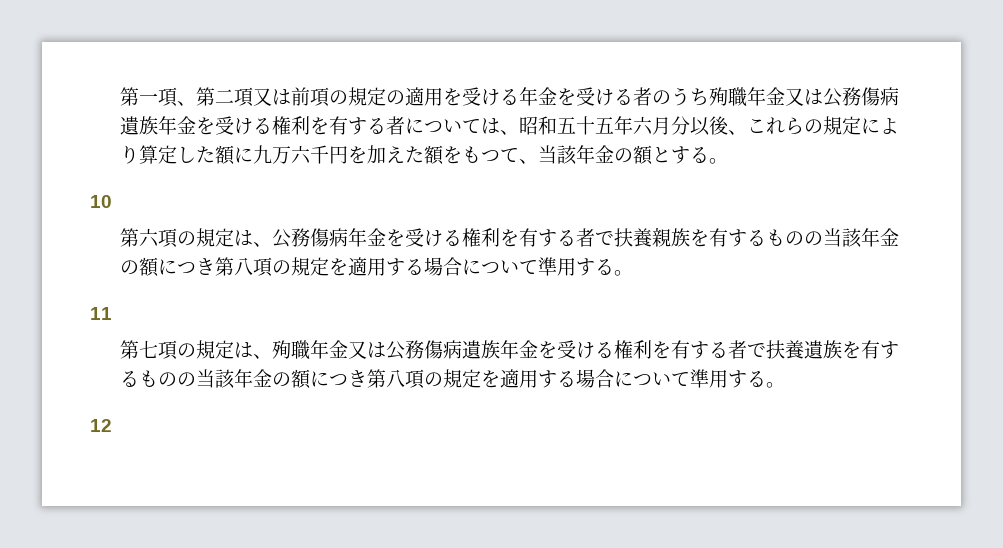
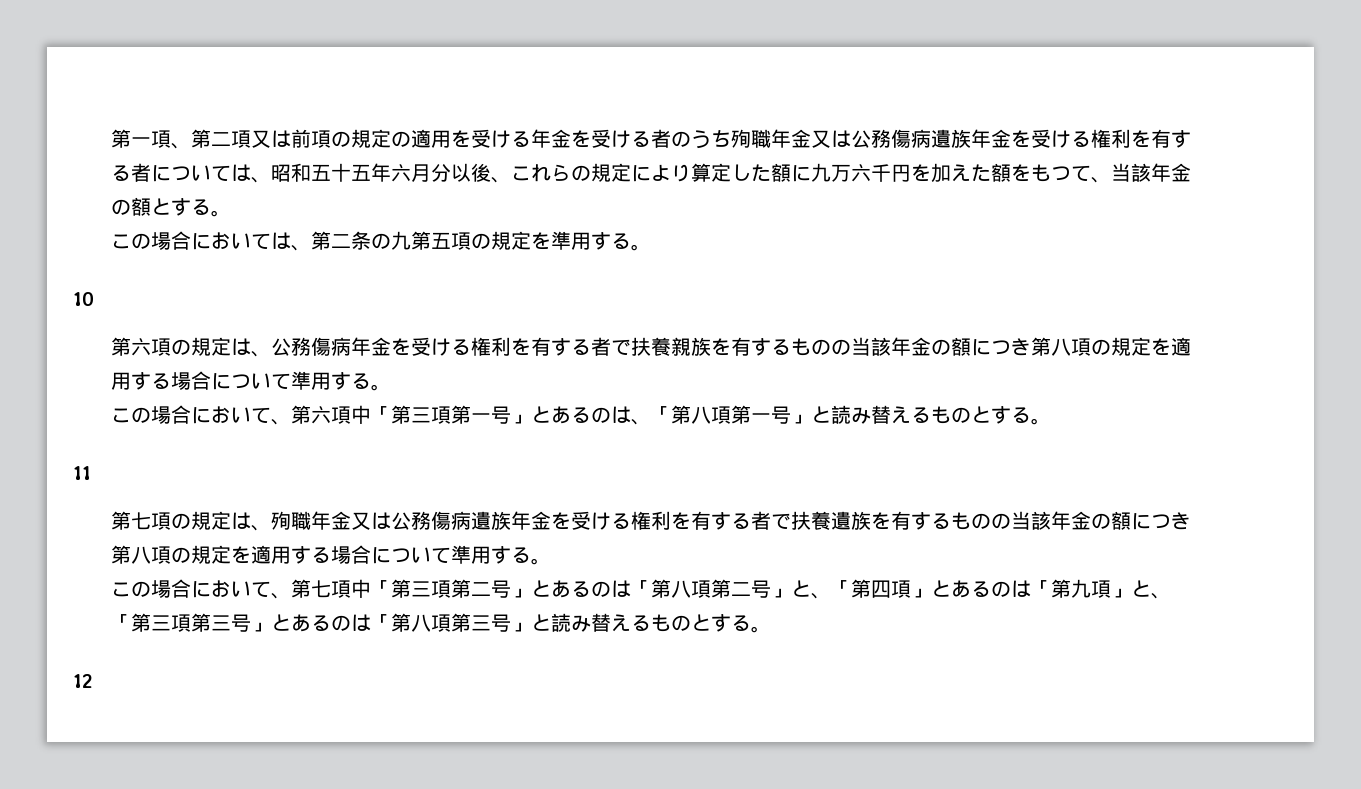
+ この場合においては、第二条の九第五項の規定を準用する。
+ この場合において、第六項中「第三項第一号」とあるのは、「第八項第一号」と読み替えるものとする。
+ この場合において、第七項中「第三項第二号」とあるのは「第八項第二号」と、「第四項」とあるのは「第九項」と、「第三項第三号」とあるのは「第八項第三号」と読み替えるものとする。

